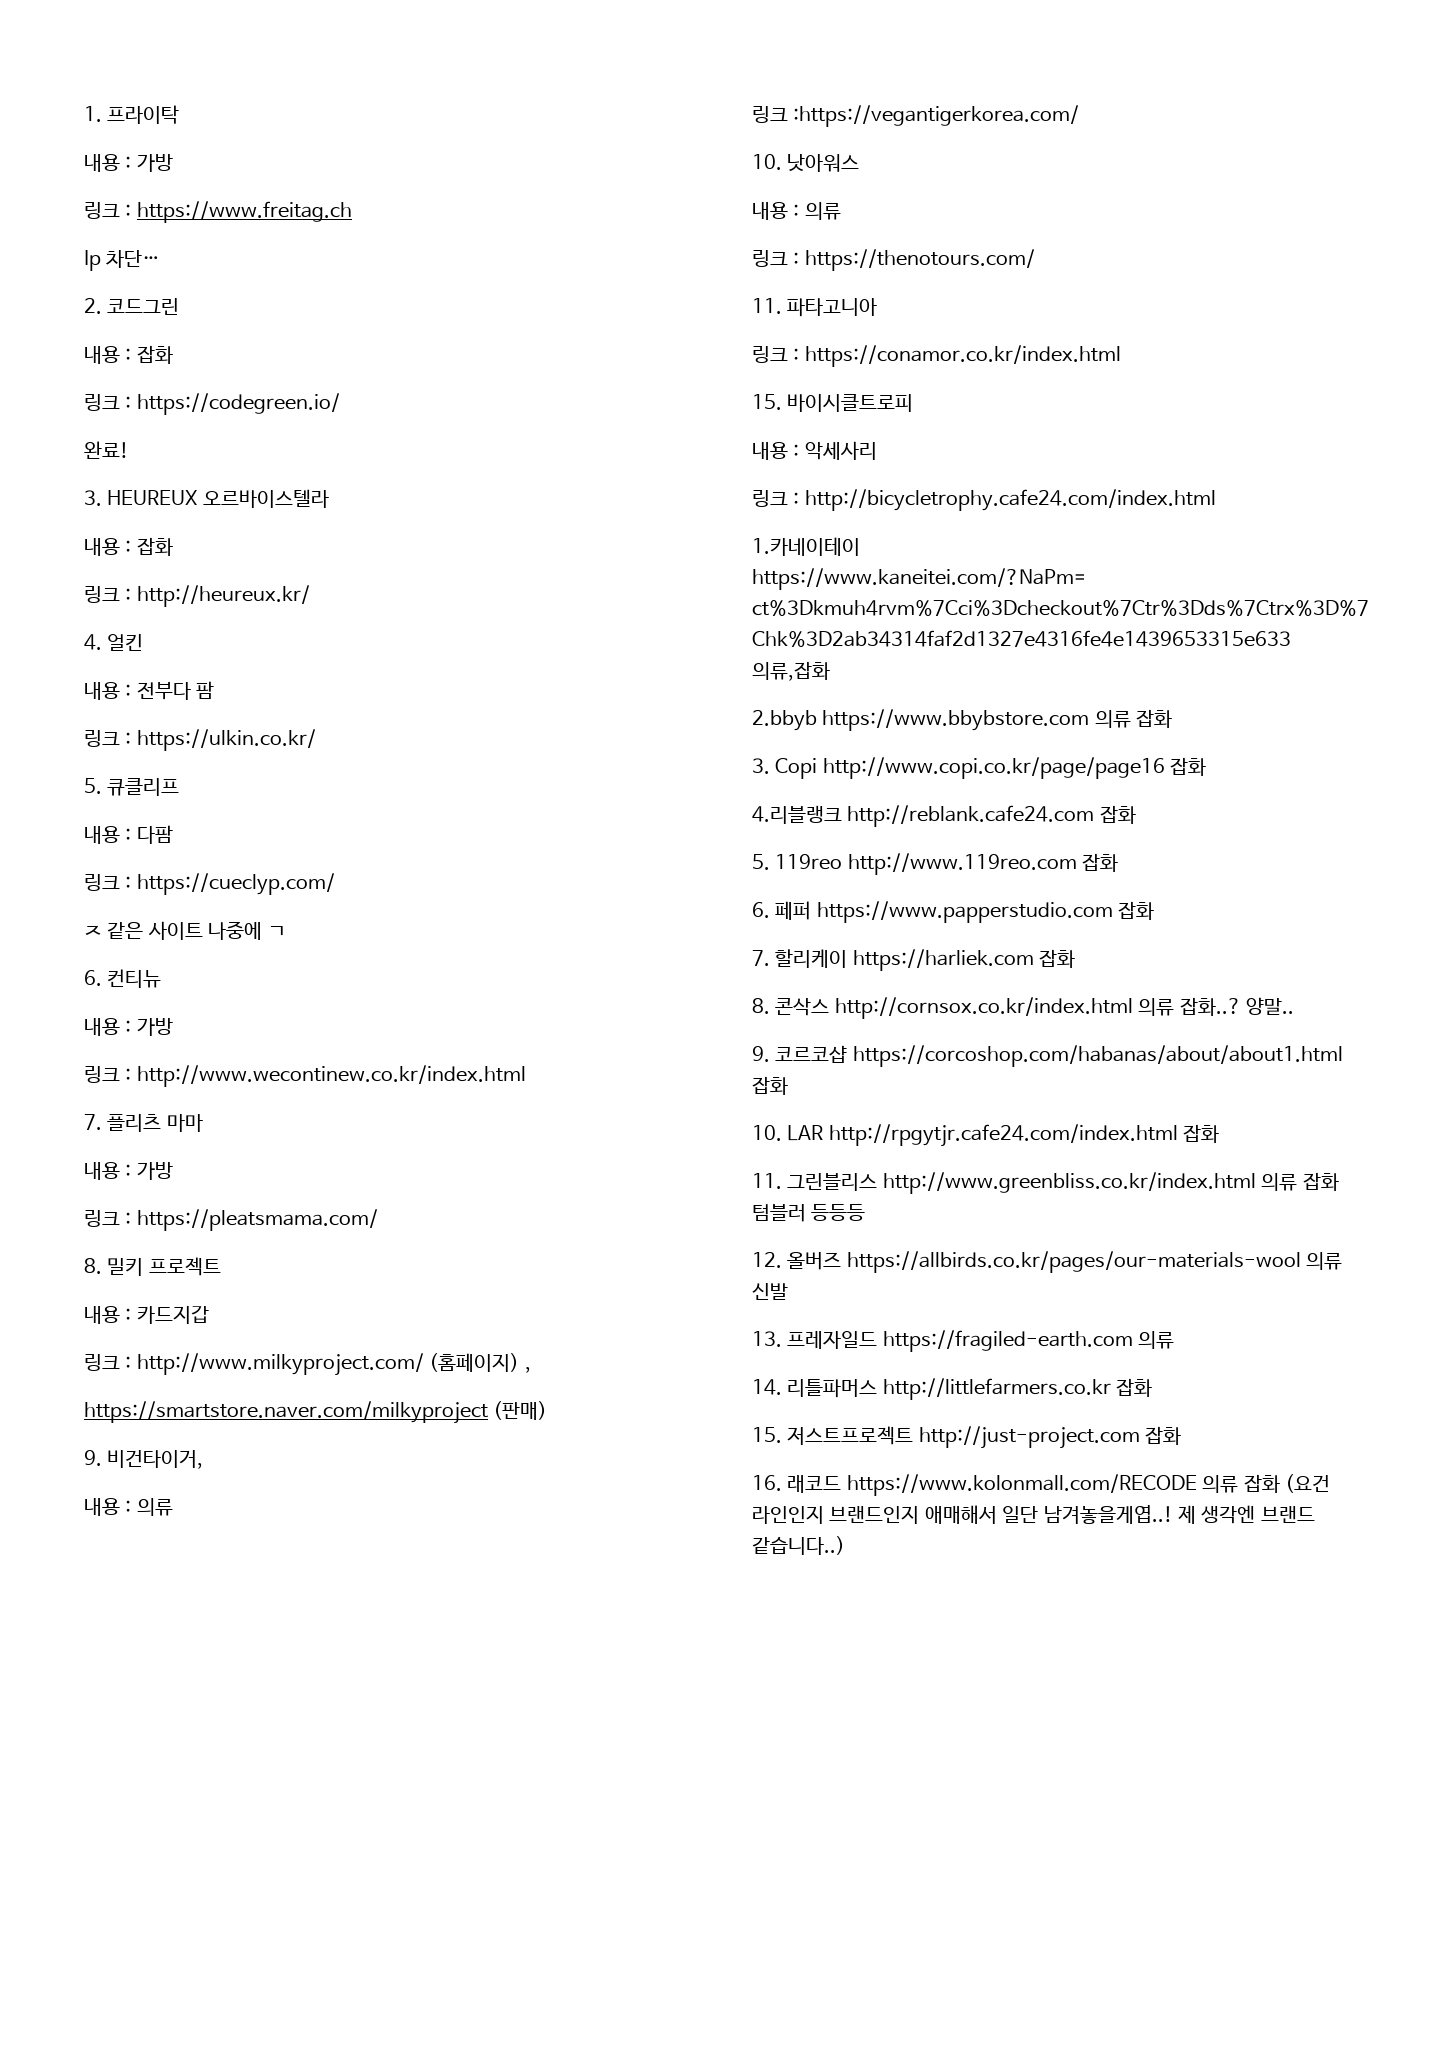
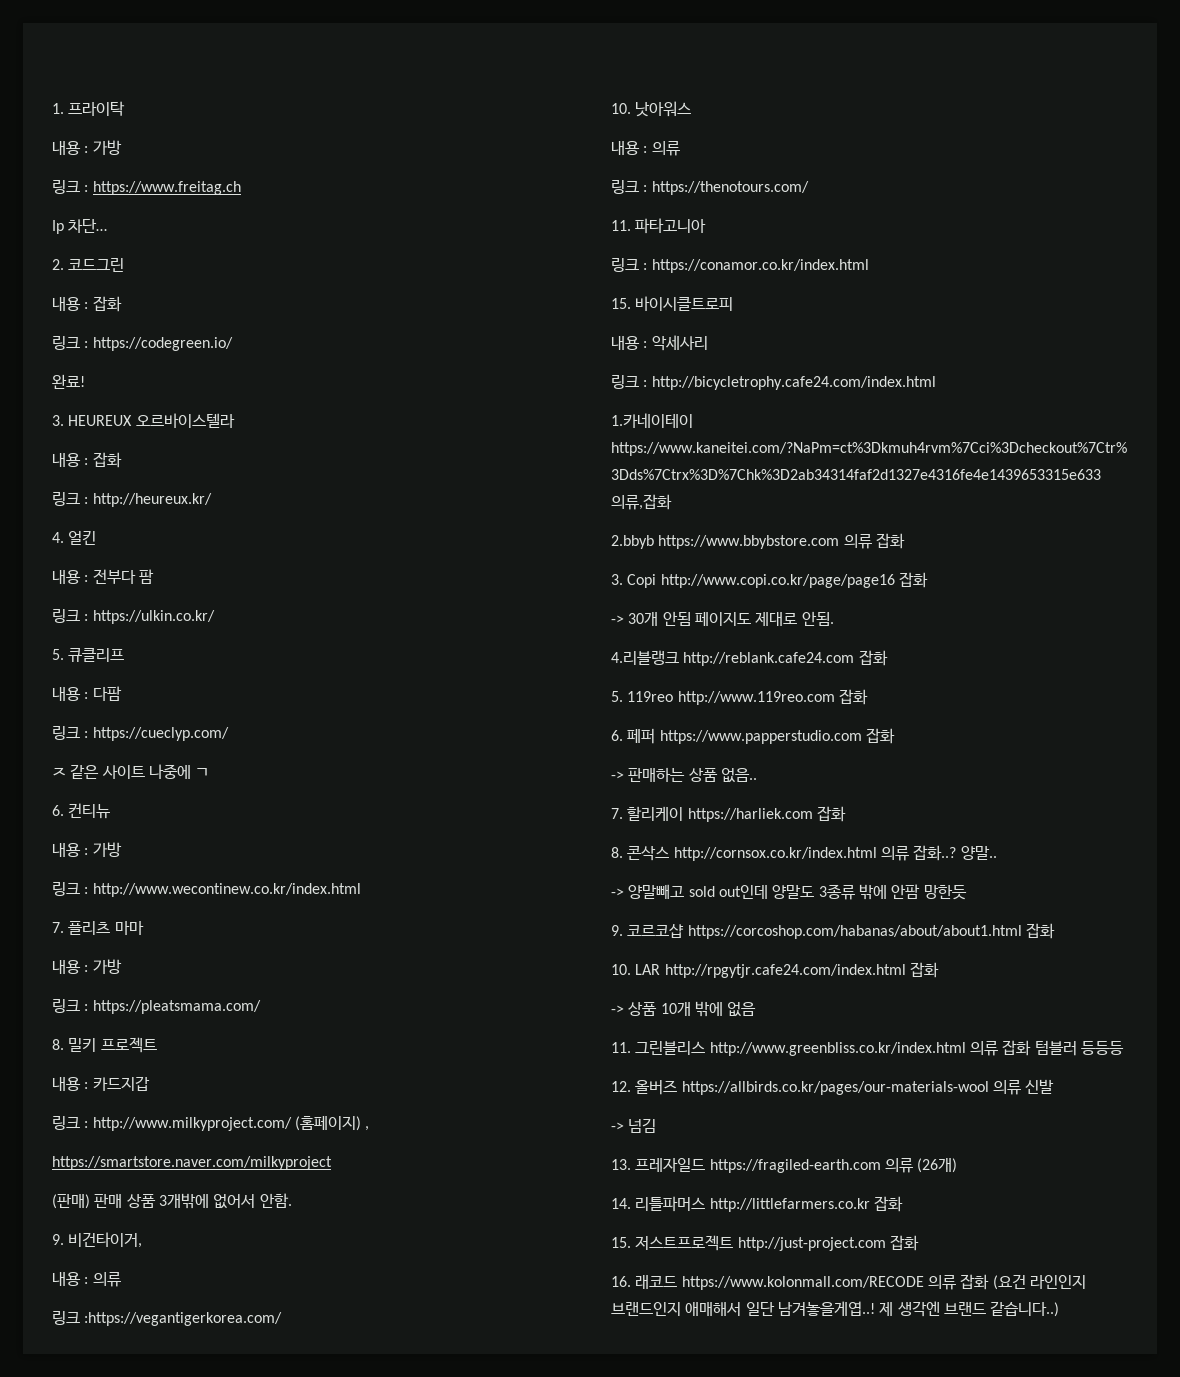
- https://smartstore.naver.com/milkyproject (판매)
+ https://smartstore.naver.com/milkyproject
+ (판매) 판매 상품 3개밖에 없어서 안함.
+ -> 30개 안됨 페이지도 제대로 안됨.
+ -> 판매하는 상품 없음..
+ -> 양말빼고 sold out인데 양말도 3종류 밖에 안팜 망한듯
+ -> 상품 10개 밖에 없음
+ -> 넘김
- 13. 프레자일드 https://fragiled-earth.com 의류
+ 13. 프레자일드 https://fragiled-earth.com 의류 (26개)

